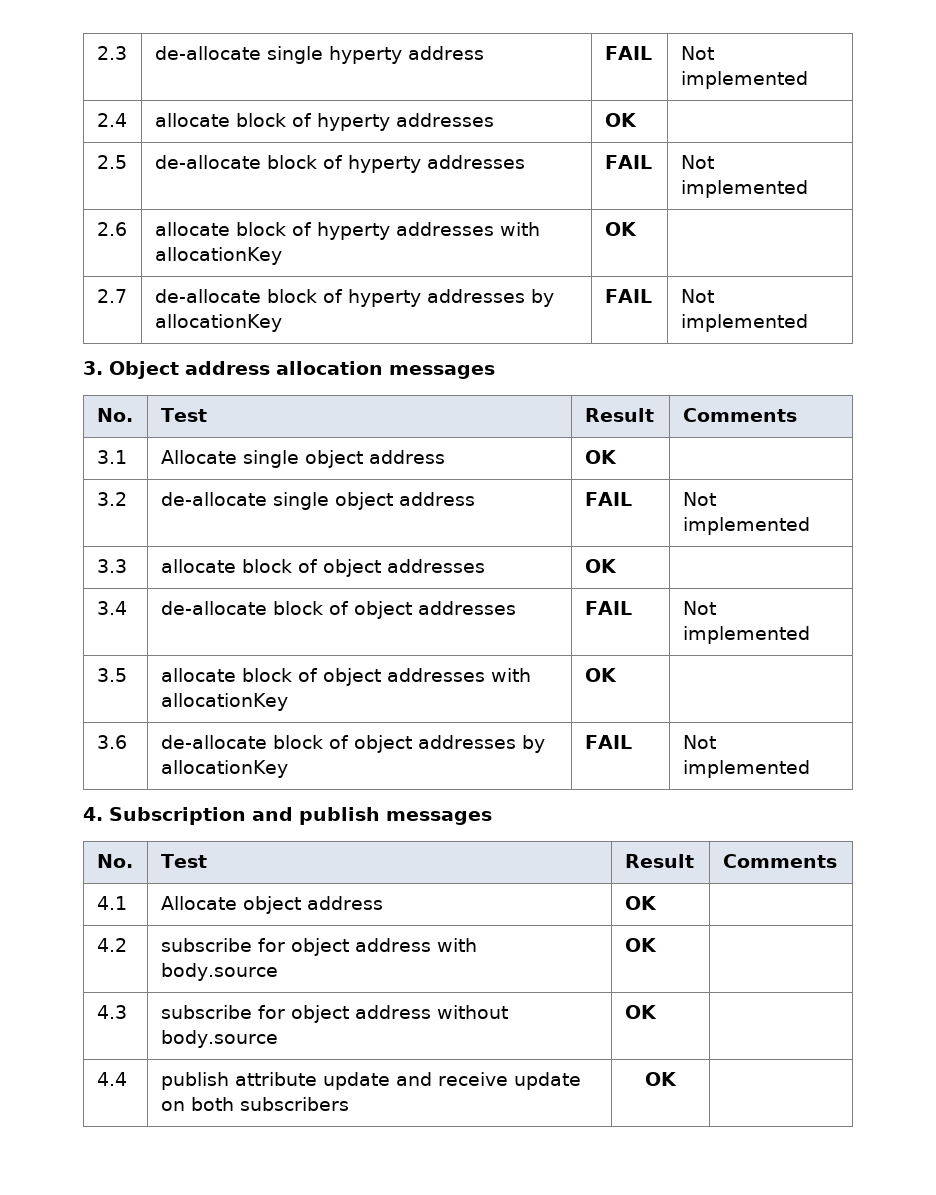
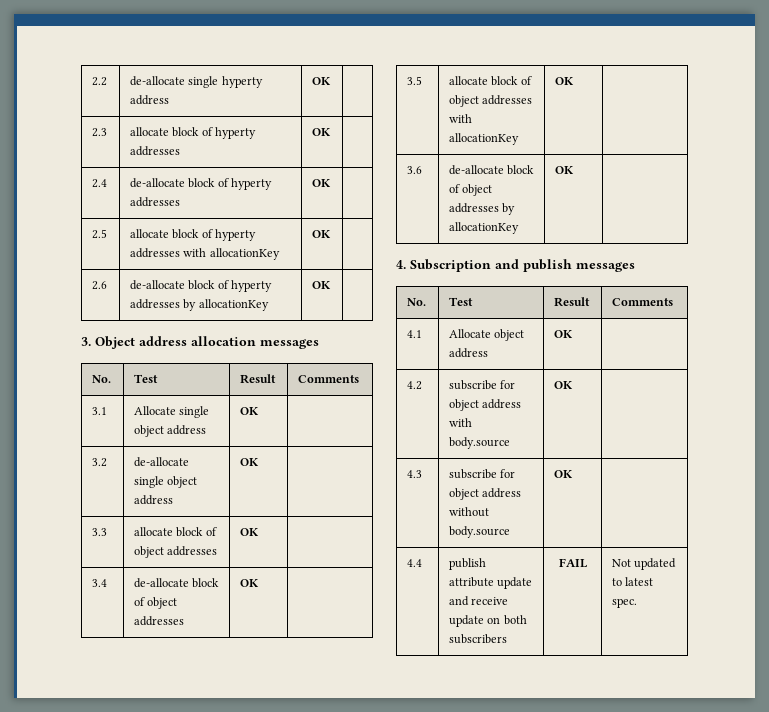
- 2.3 | de-allocate single hyperty address | FAIL | Not implemented
- 2.4 | allocate block of hyperty addresses | OK |
+ 2.2 | de-allocate single hyperty address | OK |
+ 2.3 | allocate block of hyperty addresses | OK |
- 2.5 | de-allocate block of hyperty addresses | FAIL | Not implemented
- 2.6 | allocate block of hyperty addresses with allocationKey | OK |
+ 2.4 | de-allocate block of hyperty addresses | OK |
+ 2.5 | allocate block of hyperty addresses with allocationKey | OK |
- 2.7 | de-allocate block of hyperty addresses by allocationKey | FAIL | Not implemented
+ 2.6 | de-allocate block of hyperty addresses by allocationKey | OK |
- 3.2 | de-allocate single object address | FAIL | Not implemented
+ 3.2 | de-allocate single object address | OK |
- 3.4 | de-allocate block of object addresses | FAIL | Not implemented
+ 3.4 | de-allocate block of object addresses | OK |
- 3.6 | de-allocate block of object addresses by allocationKey | FAIL | Not implemented
+ 3.6 | de-allocate block of object addresses by allocationKey | OK |
- 4.4 | publish attribute update and receive update on both subscribers | OK |
+ 4.4 | publish attribute update and receive update on both subscribers | FAIL | Not updated to latest spec.

